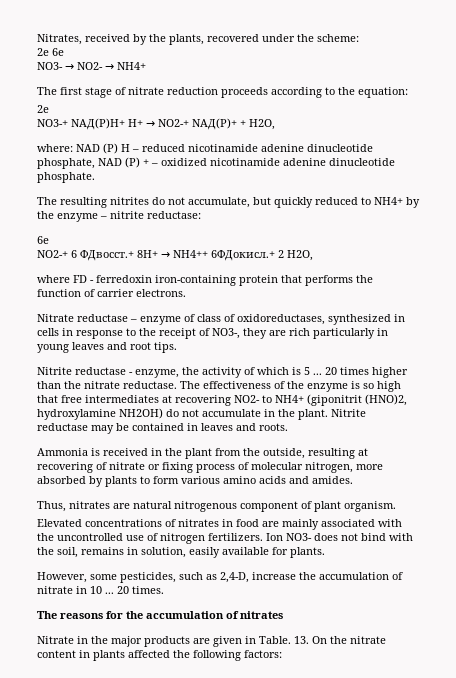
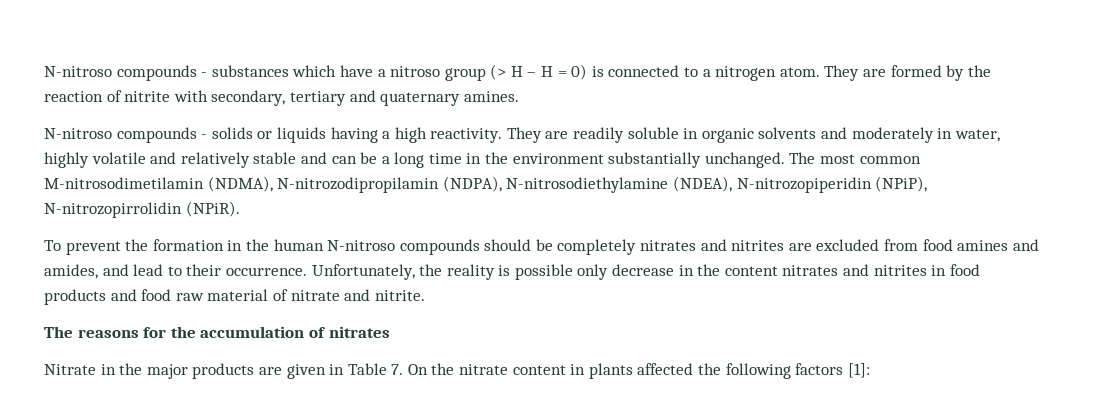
- Nitrates, received by the plants, recovered under the scheme:
- 2e 6e
- NO3- → NO2- → NH4+
- The first stage of nitrate reduction proceeds according to the equation:
- 2e
- NO3-+ NАД(Р)Н+ H+ → NO2-+ NАД(Р)+ + Н2O,
- where: NAD (P) H – reduced nicotinamide adenine dinucleotide phosphate, NAD (P) + – oxidized nicotinamide adenine dinucleotide phosphate.
- The resulting nitrites do not accumulate, but quickly reduced to NH4+ by the enzyme – nitrite reductase:
- 6е
- NO2-+ 6 ФДвосст.+ 8Н+ → NH4++ 6ФДокисл.+ 2 Н2O,
- where FD - ferredoxin iron-containing protein that performs the function of carrier electrons.
- Nitrate reductase – enzyme of class of oxidoreductases, synthesized in cells in response to the receipt of NO3-, they are rich particularly in young leaves and root tips.
- Nitrite reductase - enzyme, the activity of which is 5 ... 20 times higher than the nitrate reductase. The effectiveness of the enzyme is so high that free intermediates at recovering NO2- to NH4+ (giponitrit (HNO)2, hydroxylamine NH2OH) do not accumulate in the plant. Nitrite reductase may be contained in leaves and roots.
- Ammonia is received in the plant from the outside, resulting at recovering of nitrate or fixing process of molecular nitrogen, more absorbed by plants to form various amino acids and amides.
- Thus, nitrates are natural nitrogenous component of plant organism.
- Elevated concentrations of nitrates in food are mainly associated with the uncontrolled use of nitrogen fertilizers. Ion NO3- does not bind with the soil, remains in solution, easily available for plants.
- However, some pesticides, such as 2,4-D, increase the accumulation of nitrate in 10 ... 20 times.
+ N-nitroso compounds - substances which have a nitroso group (> H – H = 0) is connected to a nitrogen atom. They are formed by the reaction of nitrite with secondary, tertiary and quaternary amines.
+ N-nitroso compounds - solids or liquids having a high reactivity. They are readily soluble in organic solvents and moderately in water, highly volatile and relatively stable and can be a long time in the environment substantially unchanged. The most common M-nitrosodimetilamin (NDMA), N-nitrozodipropilamin (NDPA), N-nitrosodiethylamine (NDEA), N-nitrozopiperidin (NPiP), N-nitrozopirrolidin (NPiR).
+ To prevent the formation in the human N-nitroso compounds should be completely nitrates and nitrites are excluded from food amines and amides, and lead to their occurrence. Unfortunately, the reality is possible only decrease in the content nitrates and nitrites in food products and food raw material of nitrate and nitrite.
- Nitrate in the major products are given in Table. 13. On the nitrate content in plants affected the following factors:
+ Nitrate in the major products are given in Table 7. On the nitrate content in plants affected the following factors [1]:

